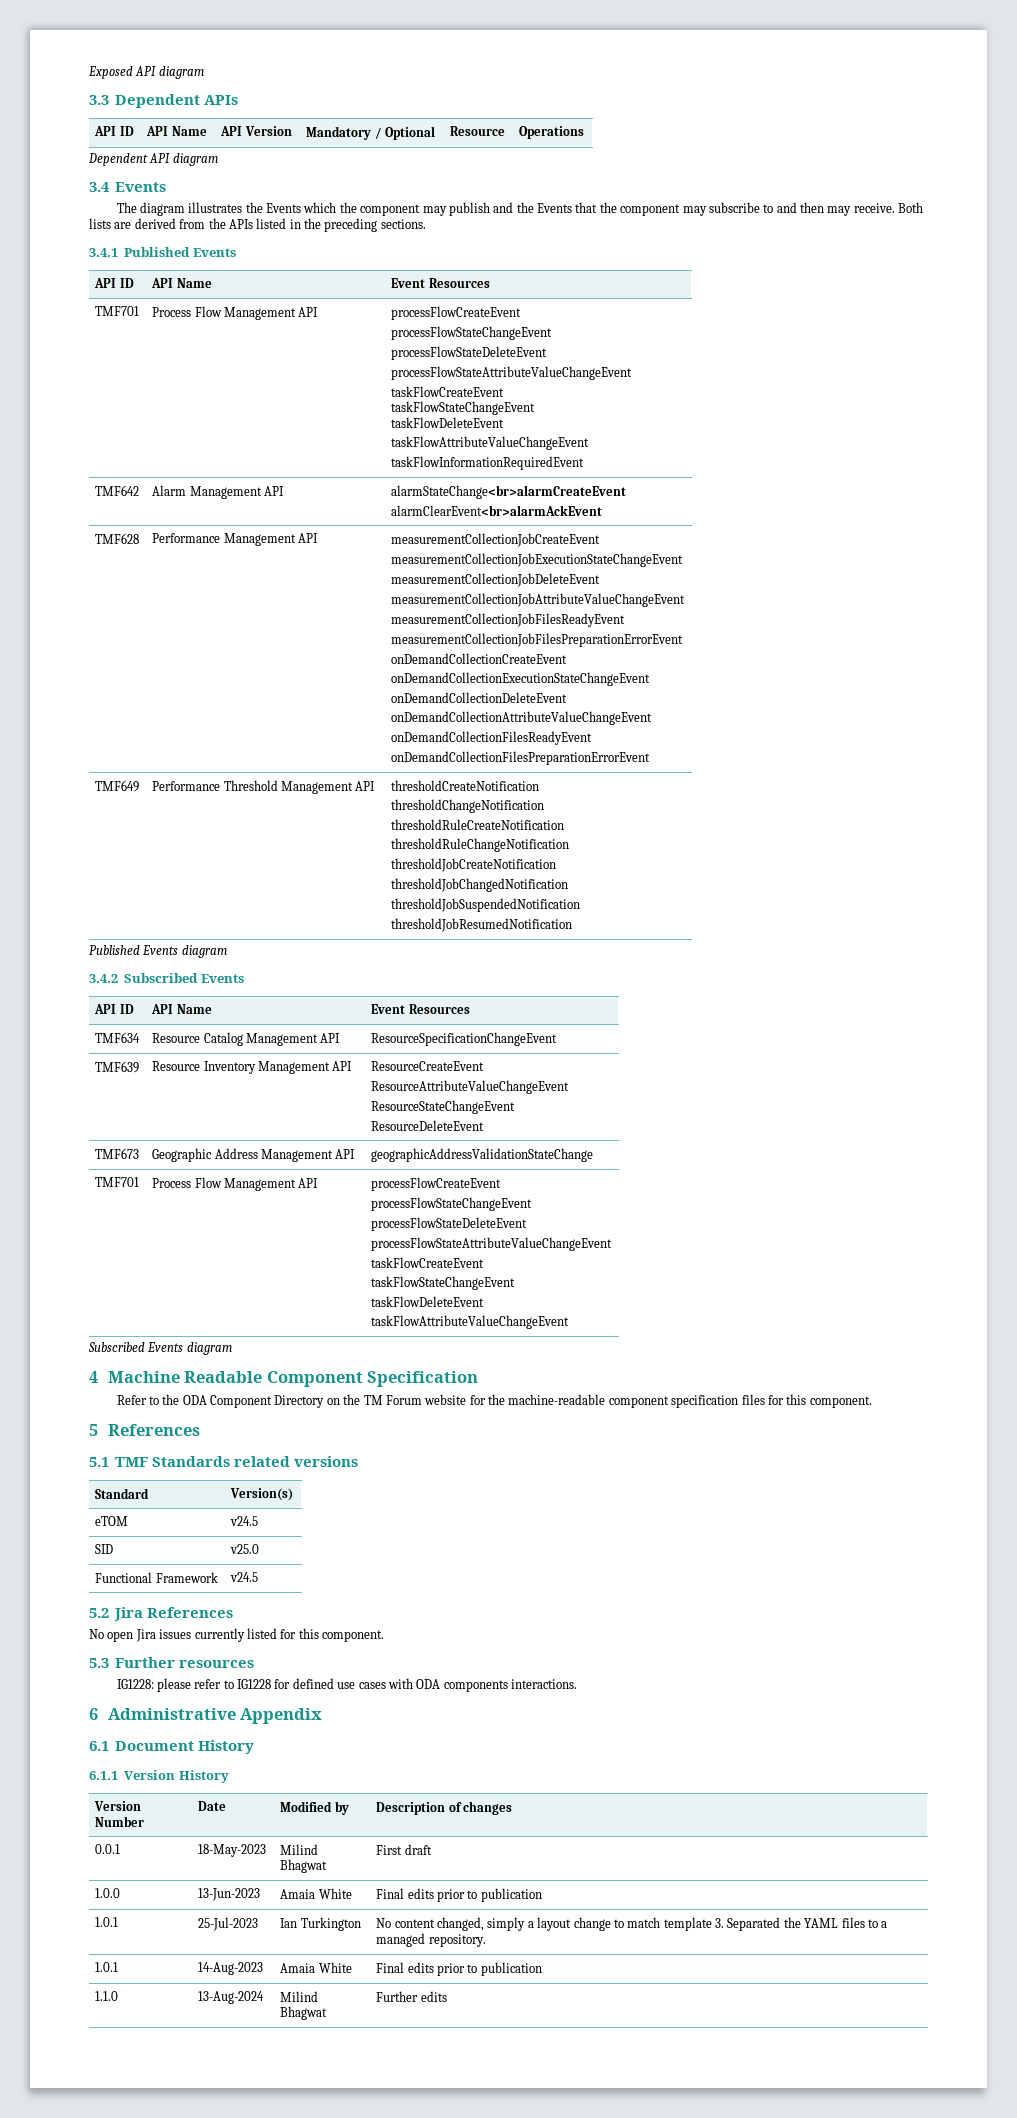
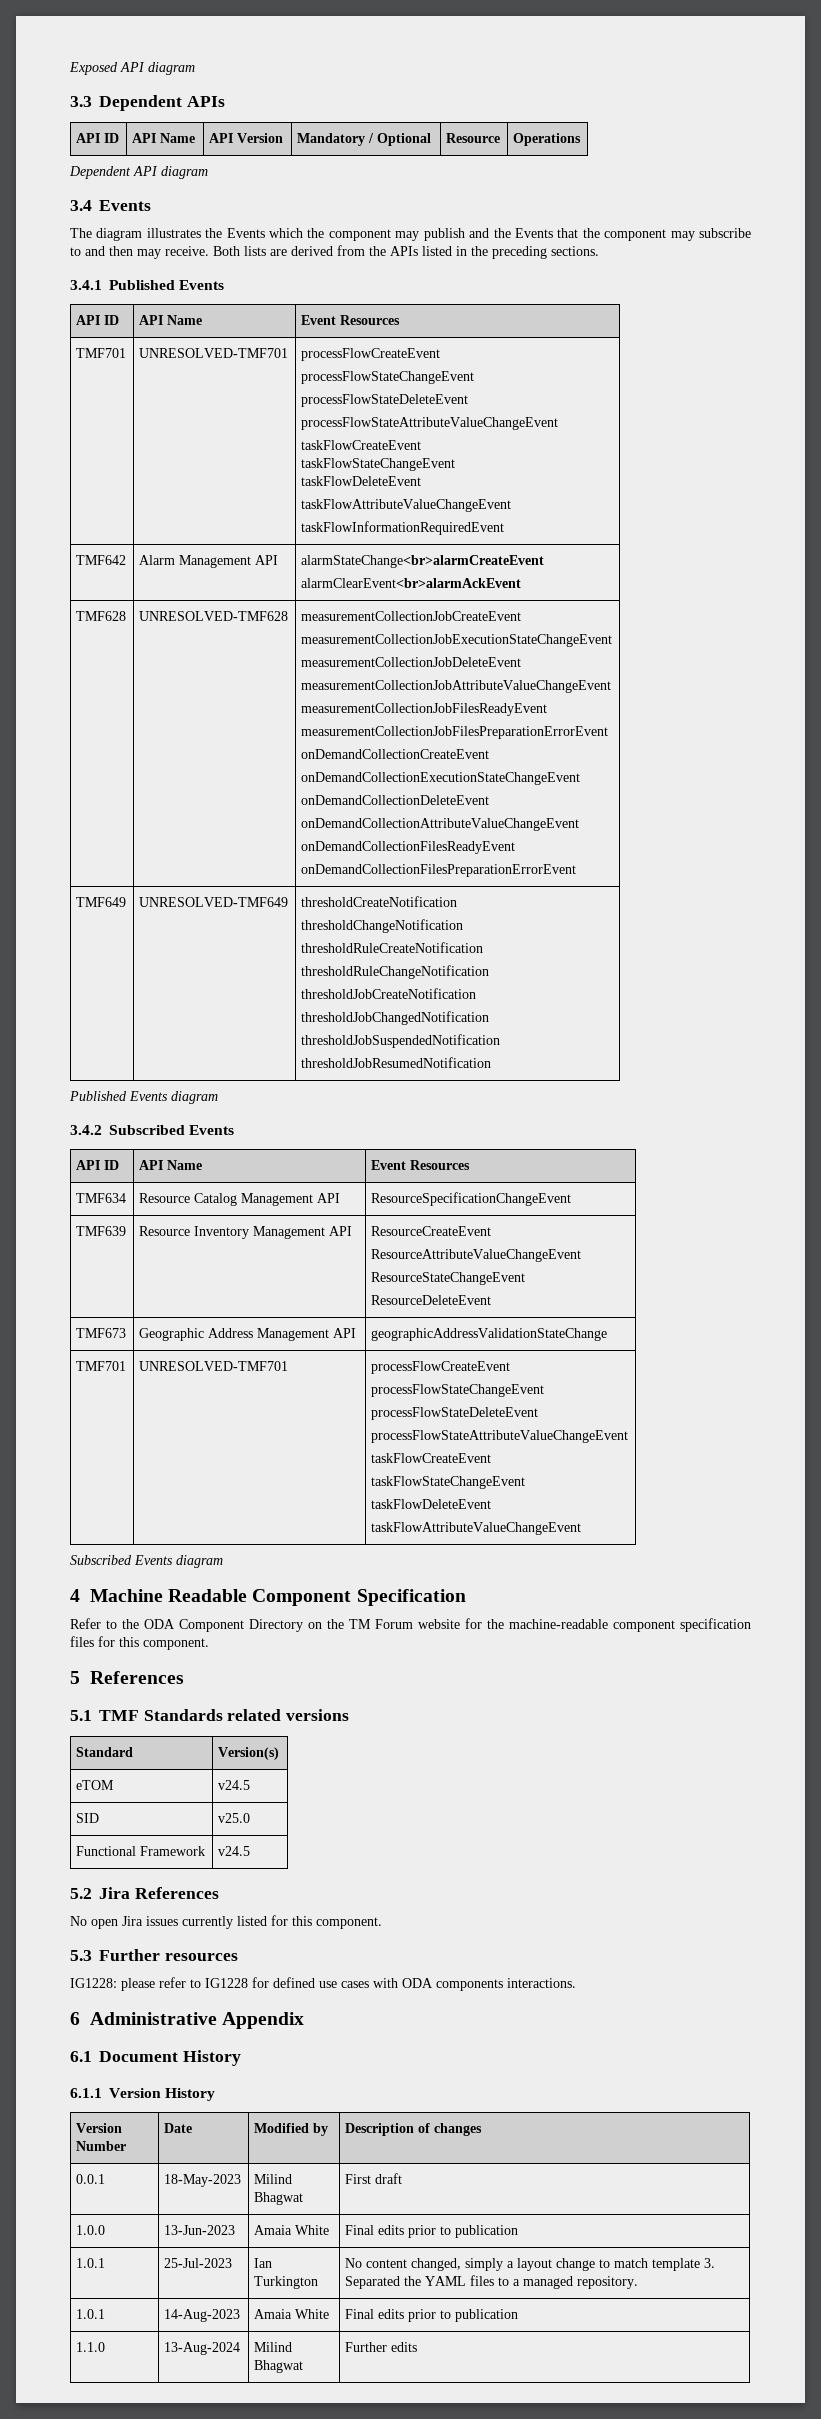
  3.4.1 Published Events
  API ID | API Name | Event Resources
- TMF701 | Process Flow Management API | processFlowCreateEvent
+ TMF701 | UNRESOLVED-TMF701 | processFlowCreateEvent
- TMF628 | Performance Management API | measurementCollectionJobCreateEvent
+ TMF628 | UNRESOLVED-TMF628 | measurementCollectionJobCreateEvent
- TMF649 | Performance Threshold Management API | thresholdCreateNotification
+ TMF649 | UNRESOLVED-TMF649 | thresholdCreateNotification
  TMF673 | Geographic Address Management API | geographicAddressValidationStateChange
- TMF701 | Process Flow Management API | processFlowCreateEvent
+ TMF701 | UNRESOLVED-TMF701 | processFlowCreateEvent

